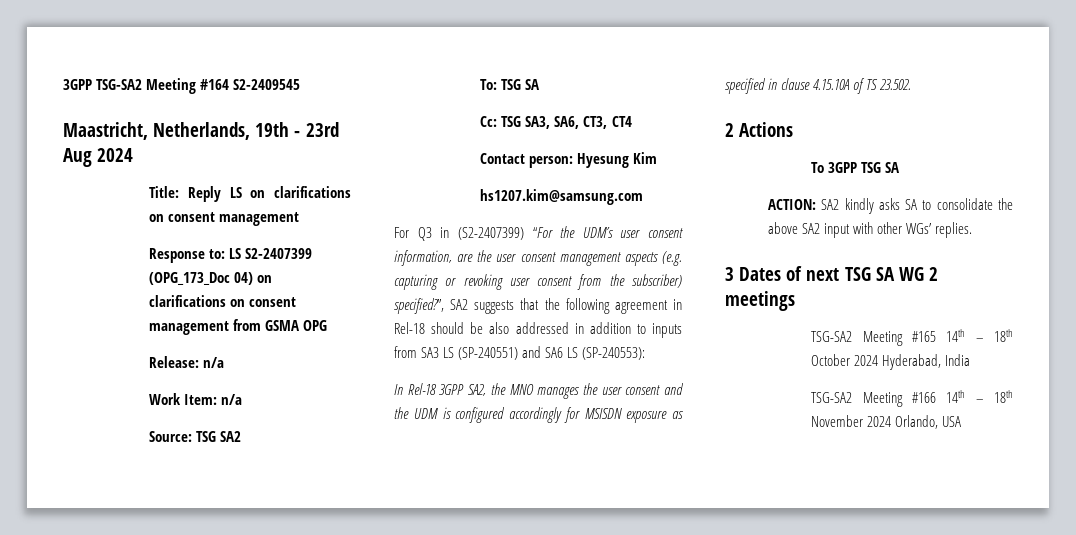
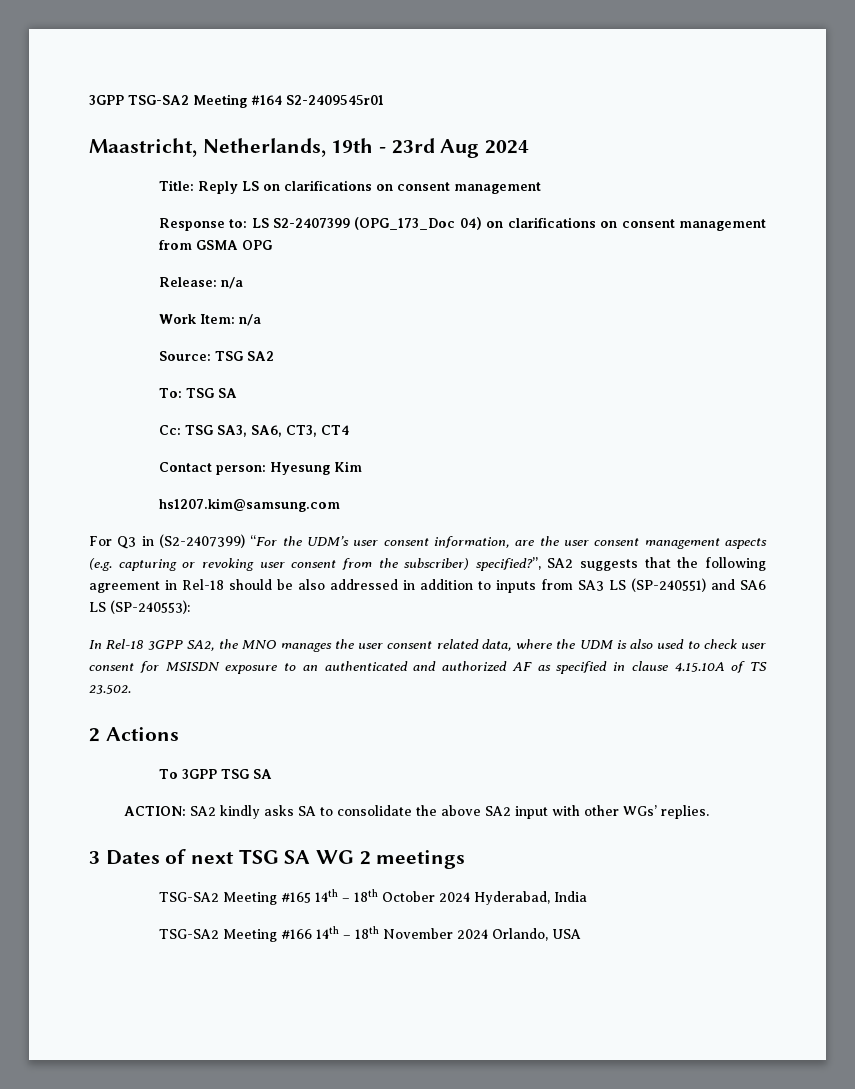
- 3GPP TSG-SA2 Meeting #164 S2-2409545
+ 3GPP TSG-SA2 Meeting #164 S2-2409545r01
- In Rel-18 3GPP SA2, the MNO manages the user consent and the UDM is configured accordingly for MSISDN exposure as specified in clause 4.15.10A of TS 23.502.
+ In Rel-18 3GPP SA2, the MNO manages the user consent related data, where the UDM is also used to check user consent for MSISDN exposure to an authenticated and authorized AF as specified in clause 4.15.10A of TS 23.502.

